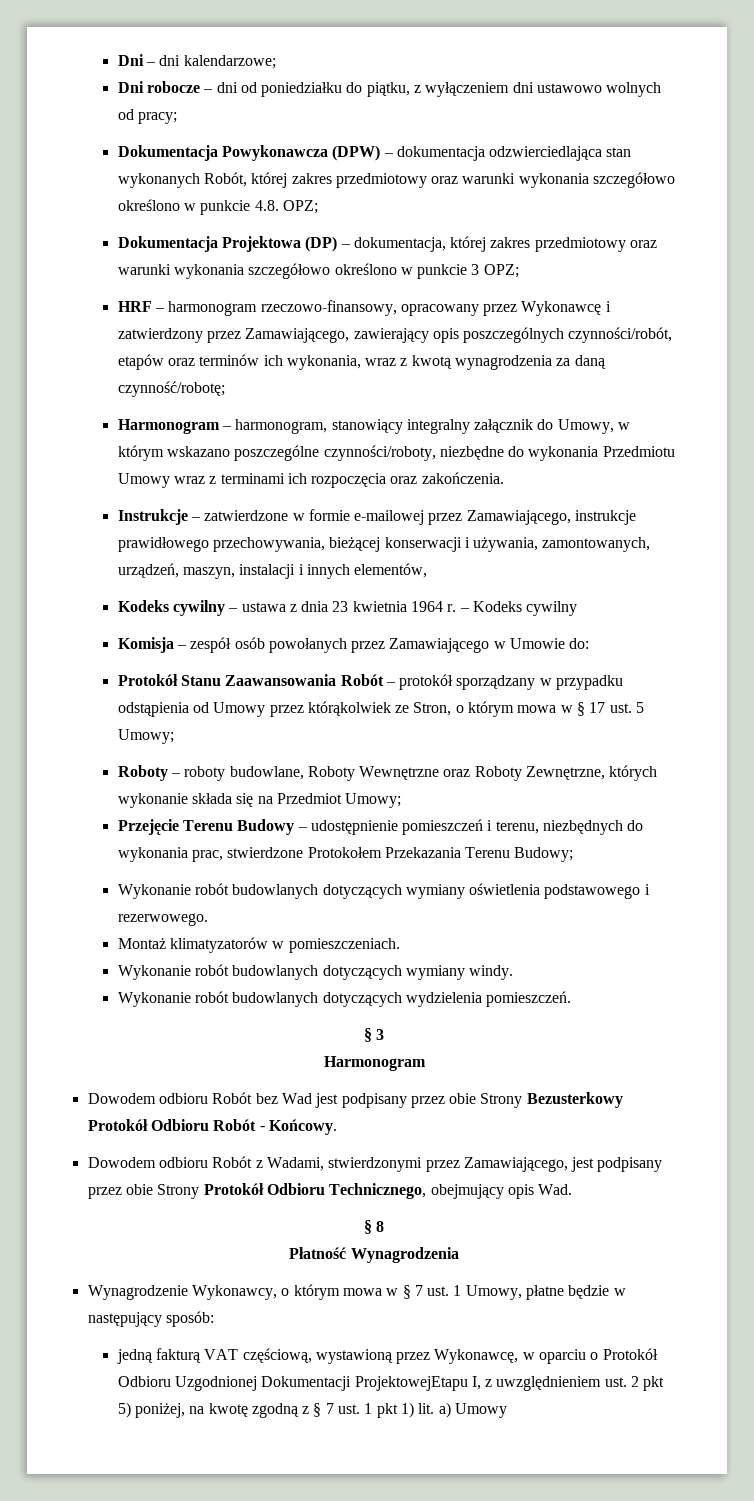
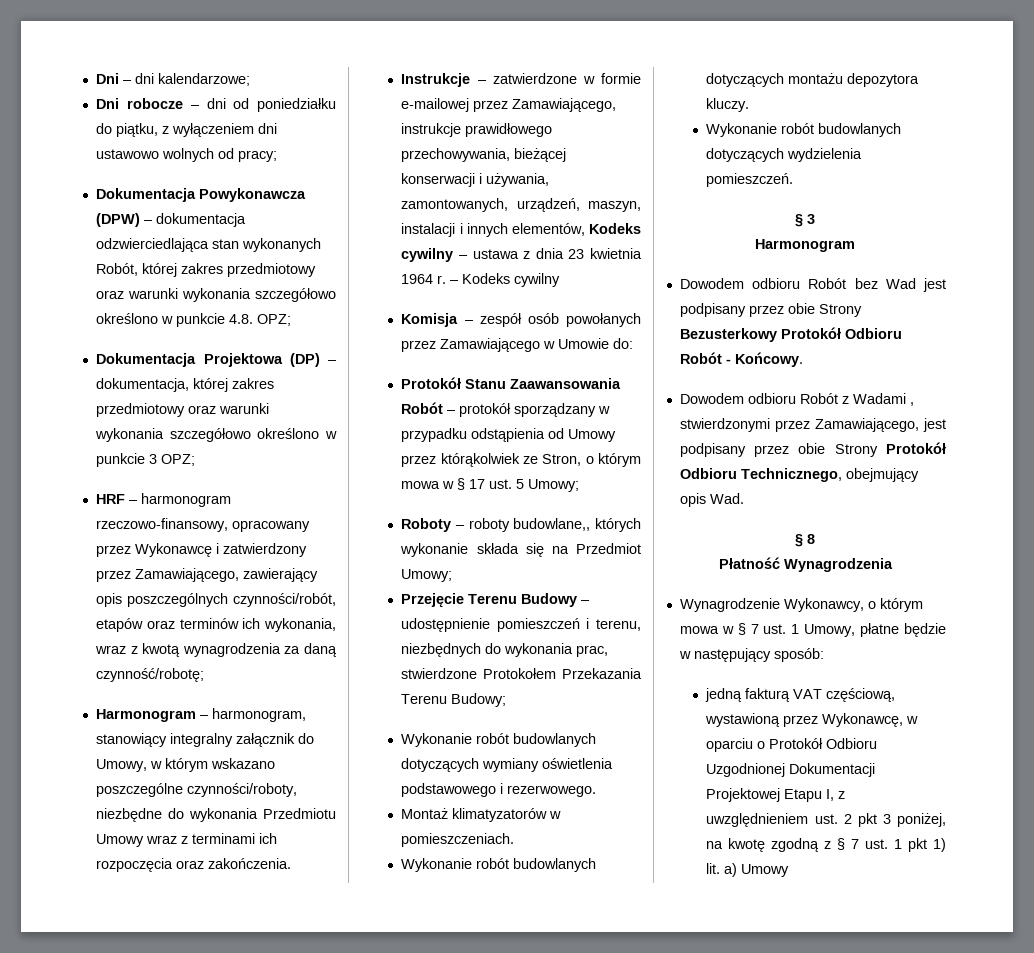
- Instrukcje – zatwierdzone w formie e-mailowej przez Zamawiającego, instrukcje prawidłowego przechowywania, bieżącej konserwacji i używania, zamontowanych, urządzeń, maszyn, instalacji i innych elementów,
- Kodeks cywilny – ustawa z dnia 23 kwietnia 1964 r.
+ Instrukcje – zatwierdzone w formie e-mailowej przez Zamawiającego, instrukcje prawidłowego przechowywania, bieżącej konserwacji i używania, zamontowanych, urządzeń, maszyn, instalacji i innych elementów, Kodeks cywilny – ustawa z dnia 23 kwietnia 1964 r.
- Roboty – roboty budowlane, Roboty Wewnętrzne oraz Roboty Zewnętrzne, których wykonanie składa się na Przedmiot Umowy;
+ Roboty – roboty budowlane,, których wykonanie składa się na Przedmiot Umowy;
- Wykonanie robót budowlanych dotyczących wymiany windy.
+ Wykonanie robót budowlanych dotyczących montażu depozytora kluczy.
- Dowodem odbioru Robót z Wadami, stwierdzonymi przez Zamawiającego, jest podpisany przez obie Strony Protokół Odbioru Technicznego, obejmujący opis Wad.
+ Dowodem odbioru Robót z Wadami , stwierdzonymi przez Zamawiającego, jest podpisany przez obie Strony Protokół Odbioru Technicznego, obejmujący opis Wad.
- jedną fakturą VAT częściową, wystawioną przez Wykonawcę, w oparciu o Protokół Odbioru Uzgodnionej Dokumentacji ProjektowejEtapu I, z uwzględnieniem ust. 2 pkt 5) poniżej, na kwotę zgodną z § 7 ust. 1 pkt 1) lit. a) Umowy
+ jedną fakturą VAT częściową, wystawioną przez Wykonawcę, w oparciu o Protokół Odbioru Uzgodnionej Dokumentacji Projektowej Etapu I, z uwzględnieniem ust. 2 pkt 3 poniżej, na kwotę zgodną z § 7 ust. 1 pkt 1) lit. a) Umowy

